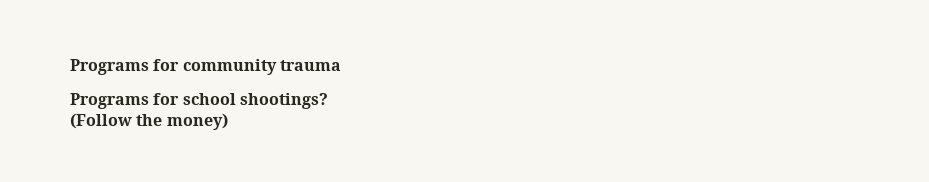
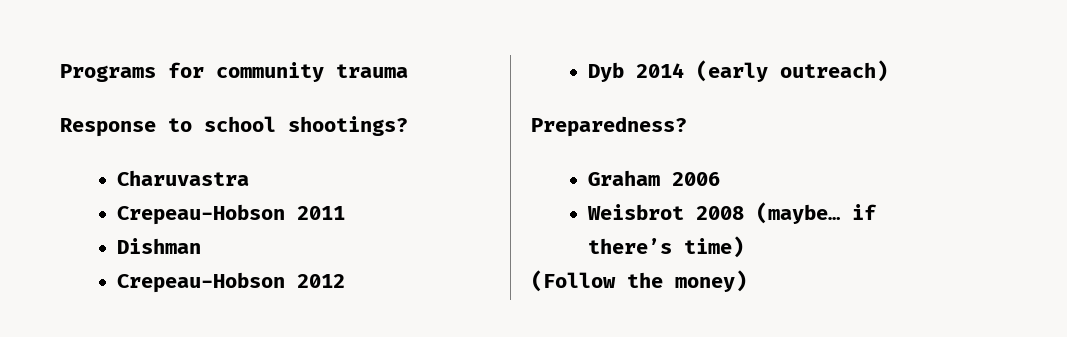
- Programs for school shootings?
+ Response to school shootings?
+ Charuvastra
+ Crepeau-Hobson 2011
+ Dishman
+ Crepeau-Hobson 2012
+ Dyb 2014 (early outreach)
+ Preparedness?
+ Graham 2006
+ Weisbrot 2008 (maybe… if there’s time)

